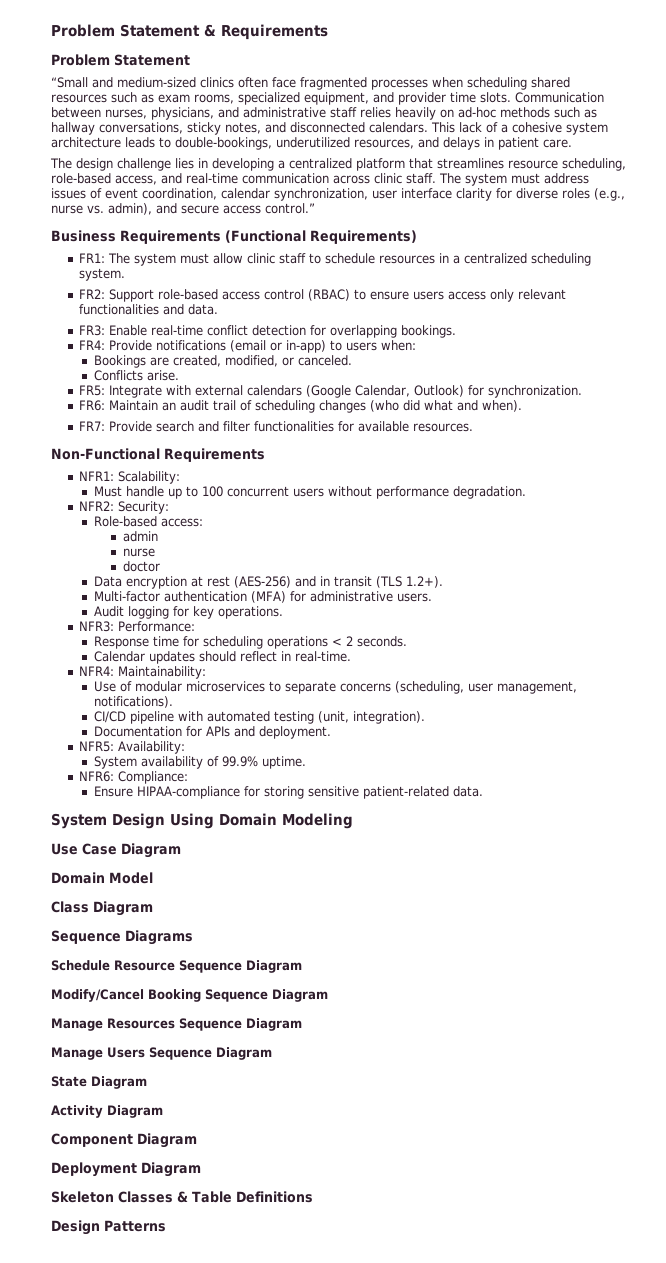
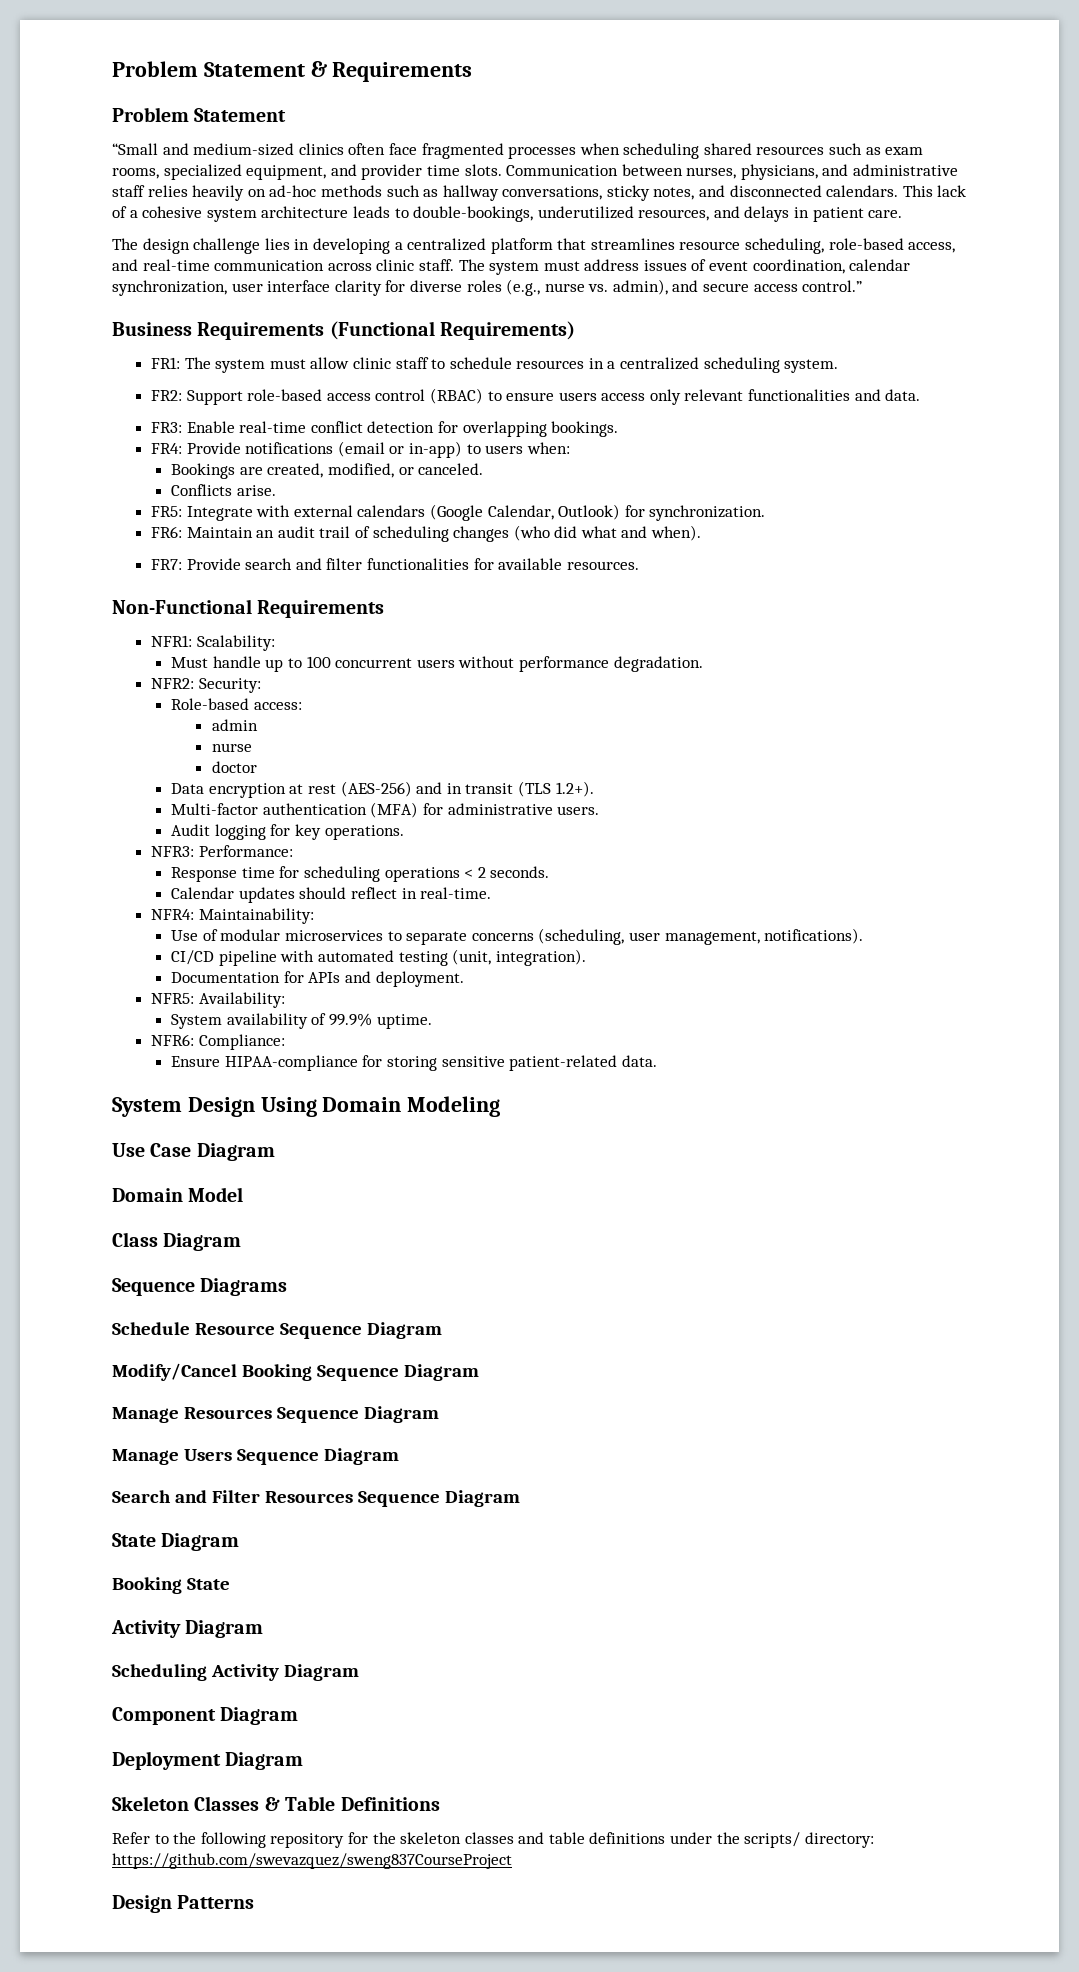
+ Search and Filter Resources Sequence Diagram
  State Diagram
+ Booking State
  Activity Diagram
+ Scheduling Activity Diagram
+ Refer to the following repository for the skeleton classes and table definitions under the scripts/ directory: https://github.com/swevazquez/sweng837CourseProject

